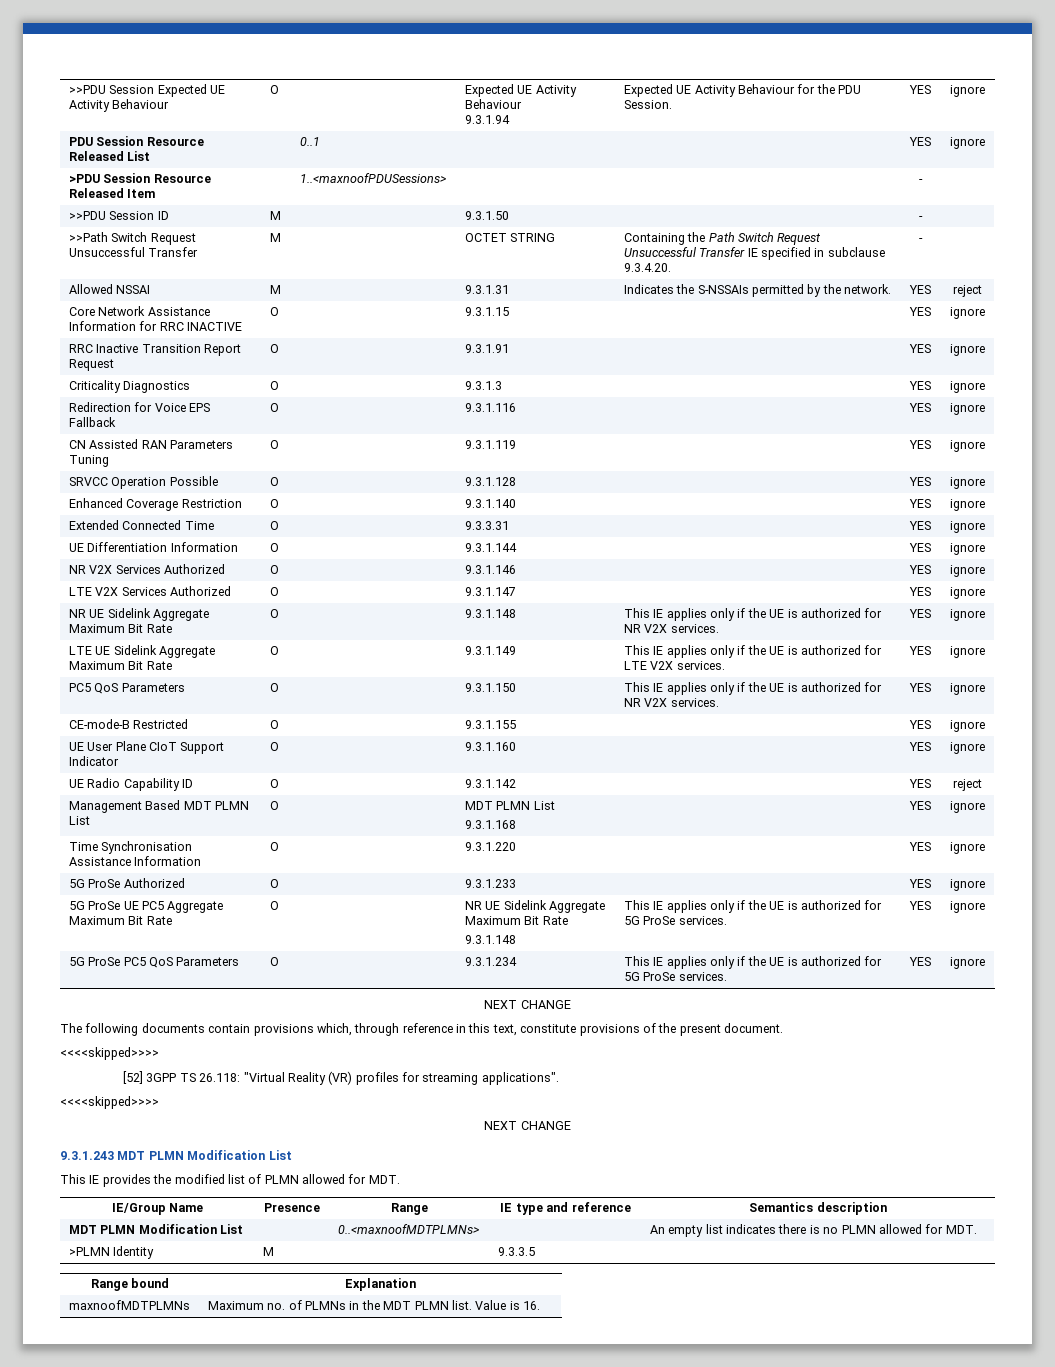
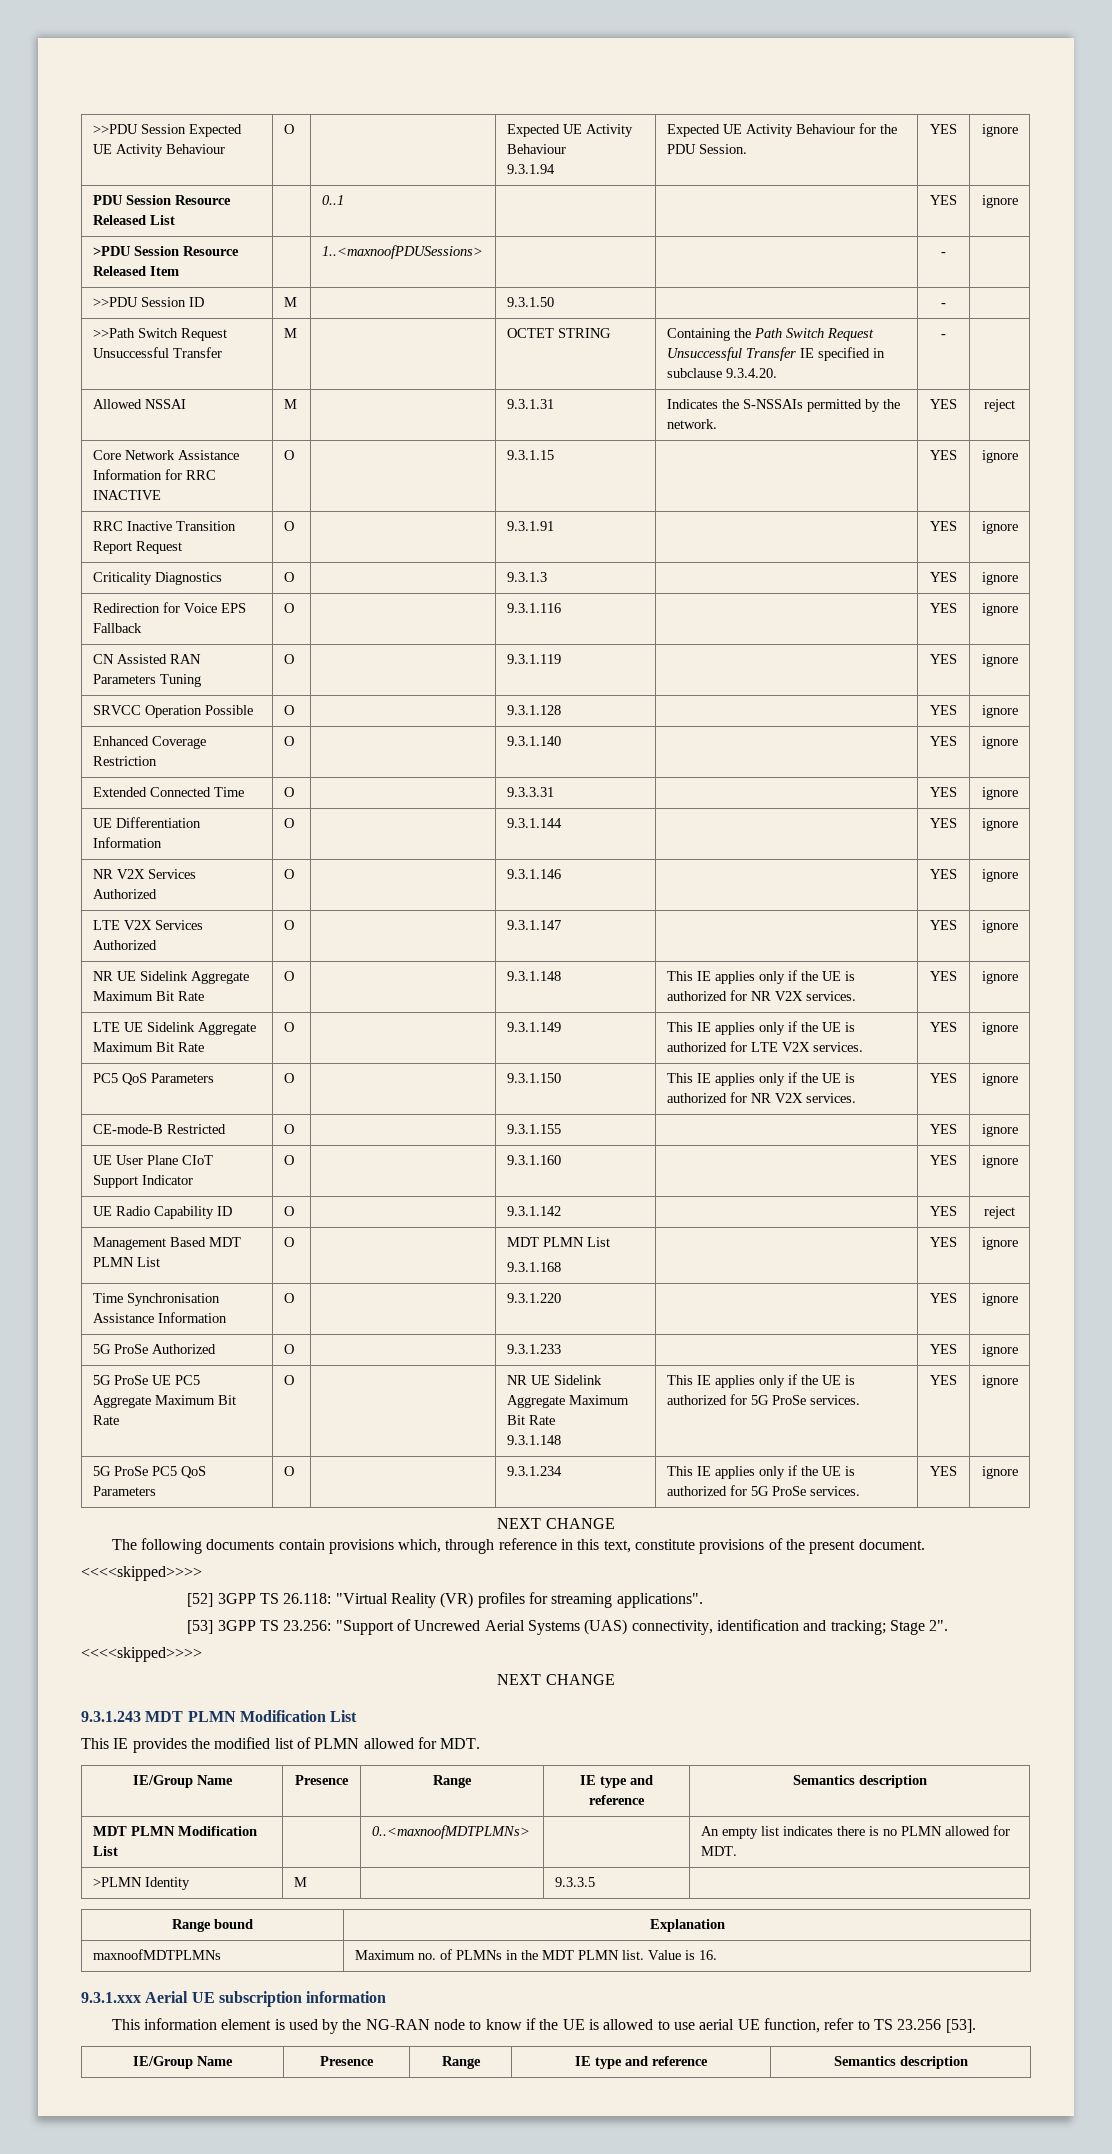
+ [53] 3GPP TS 23.256: "Support of Uncrewed Aerial Systems (UAS) connectivity, identification and tracking; Stage 2".
+ 9.3.1.xxx Aerial UE subscription information
+ This information element is used by the NG-RAN node to know if the UE is allowed to use aerial UE function, refer to TS 23.256 [53].
+ IE/Group Name | Presence | Range | IE type and reference | Semantics description

